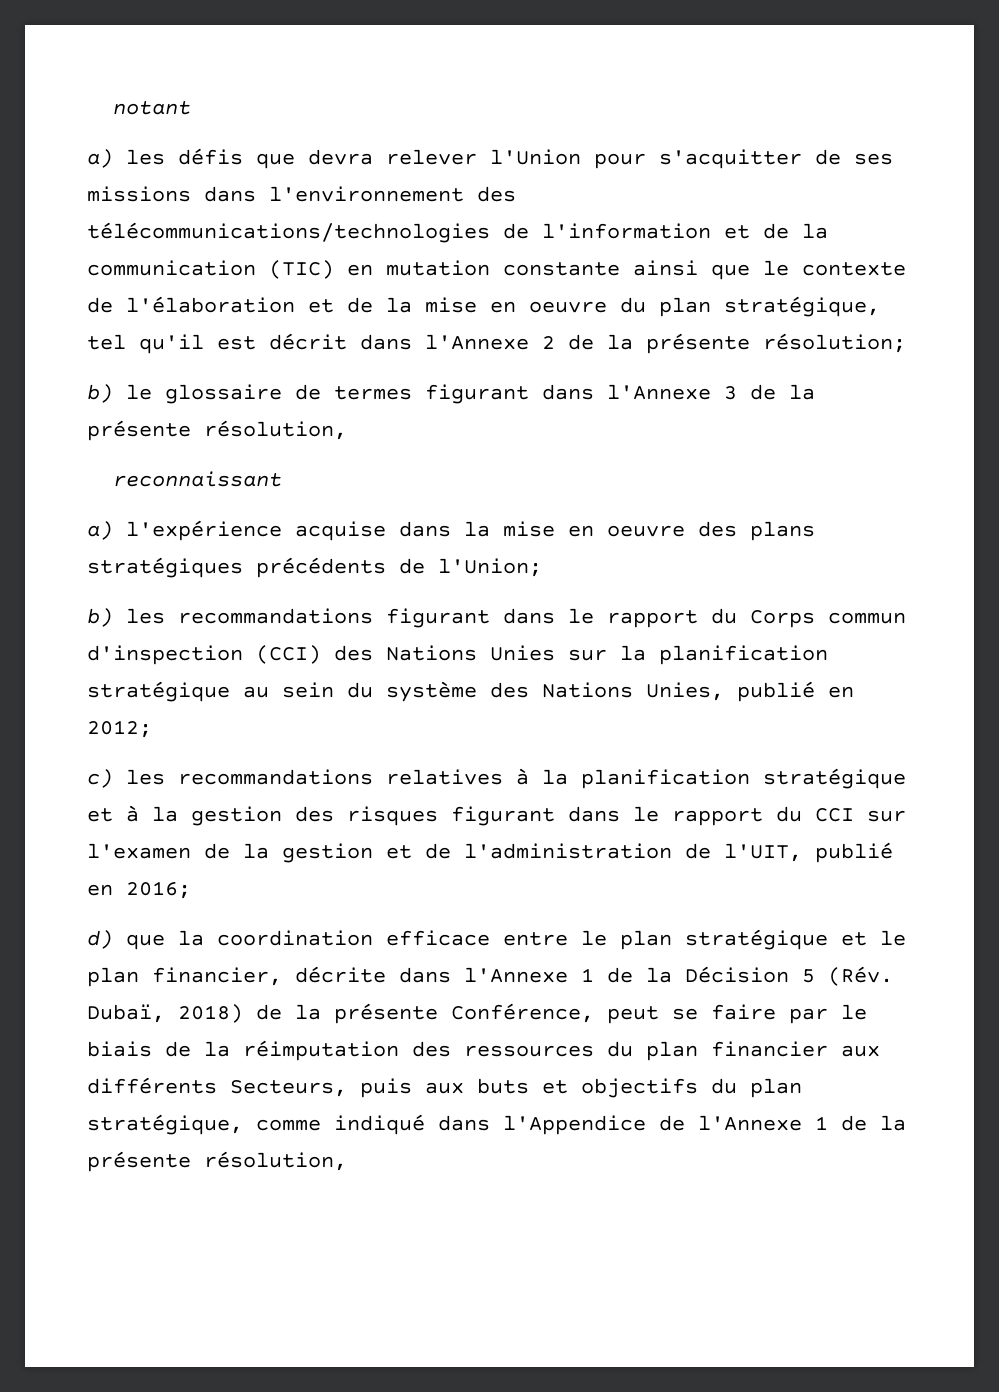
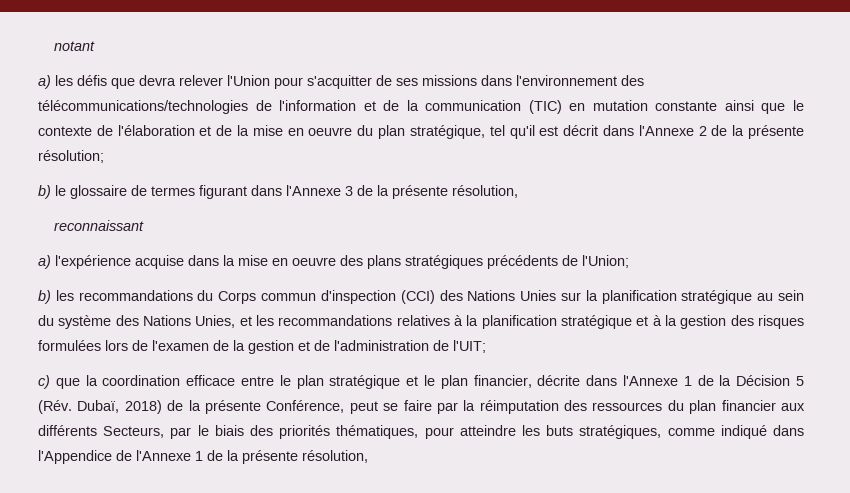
- b) les recommandations figurant dans le rapport du Corps commun d'inspection (CCI) des Nations Unies sur la planification stratégique au sein du système des Nations Unies, publié en 2012;
- c) les recommandations relatives à la planification stratégique et à la gestion des risques figurant dans le rapport du CCI sur l'examen de la gestion et de l'administration de l'UIT, publié en 2016;
- d) que la coordination efficace entre le plan stratégique et le plan financier, décrite dans l'Annexe 1 de la Décision 5 (Rév. Dubaï, 2018) de la présente Conférence, peut se faire par le biais de la réimputation des ressources du plan financier aux différents Secteurs, puis aux buts et objectifs du plan stratégique, comme indiqué dans l'Appendice de l'Annexe 1 de la présente résolution,
+ b) les recommandations du Corps commun d'inspection (CCI) des Nations Unies sur la planification stratégique au sein du système des Nations Unies, et les recommandations relatives à la planification stratégique et à la gestion des risques formulées lors de l'examen de la gestion et de l'administration de l'UIT;
+ c) que la coordination efficace entre le plan stratégique et le plan financier, décrite dans l'Annexe 1 de la Décision 5 (Rév. Dubaï, 2018) de la présente Conférence, peut se faire par la réimputation des ressources du plan financier aux différents Secteurs, par le biais des priorités thématiques, pour atteindre les buts stratégiques, comme indiqué dans l'Appendice de l'Annexe 1 de la présente résolution,

